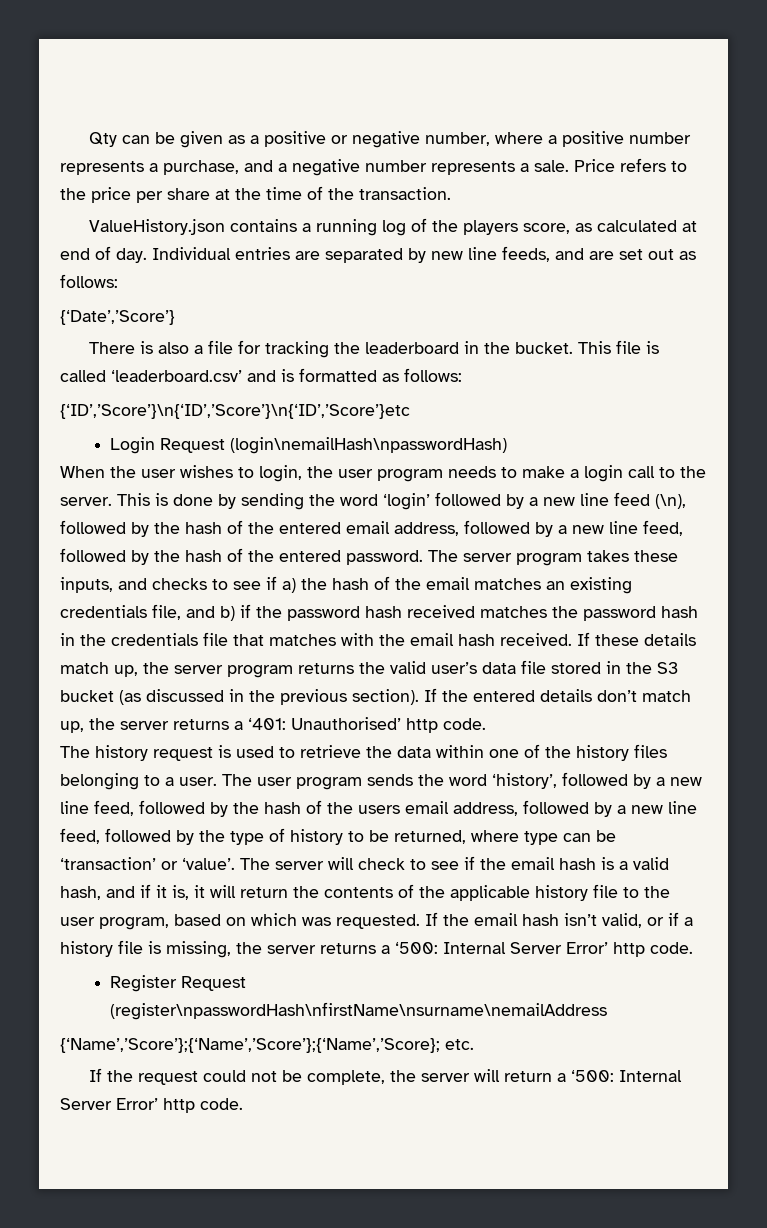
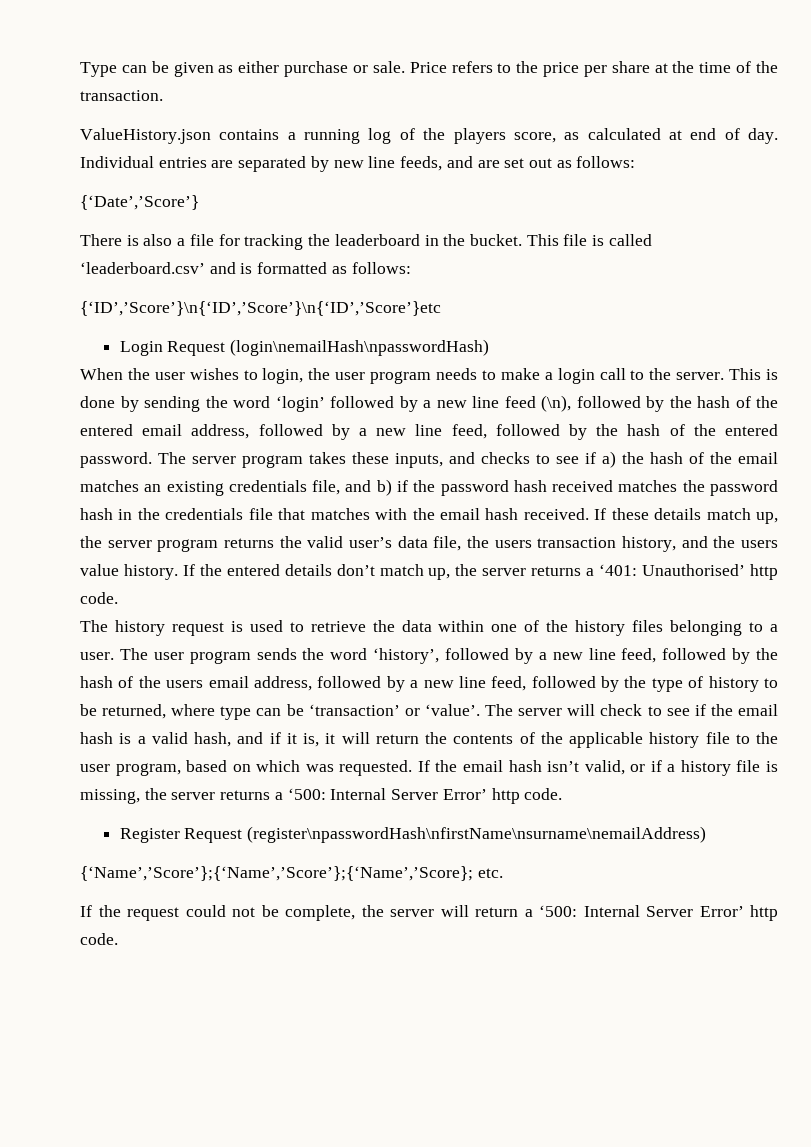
- Qty can be given as a positive or negative number, where a positive number represents a purchase, and a negative number represents a sale.
+ Type can be given as either purchase or sale.
- If these details match up, the server program returns the valid user’s data file stored in the S3 bucket (as discussed in the previous section).
+ If these details match up, the server program returns the valid user’s data file, the users transaction history, and the users value history.
- Register Request (register\npasswordHash\nfirstName\nsurname\nemailAddress
+ Register Request (register\npasswordHash\nfirstName\nsurname\nemailAddress)

